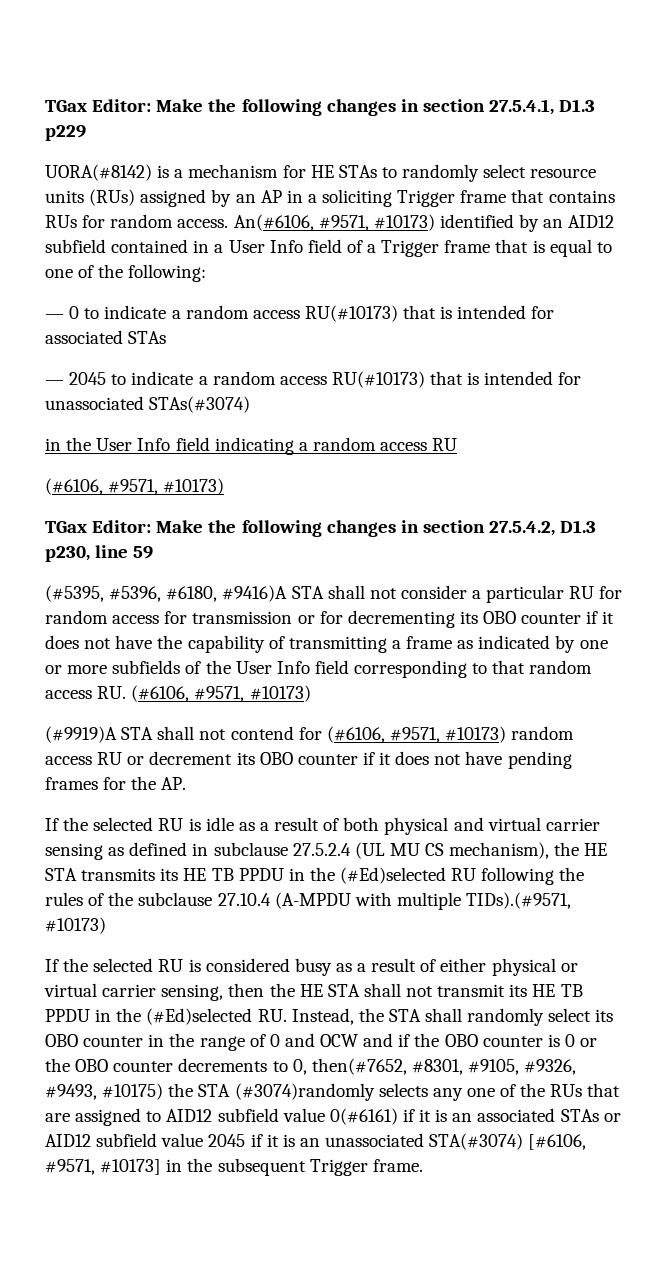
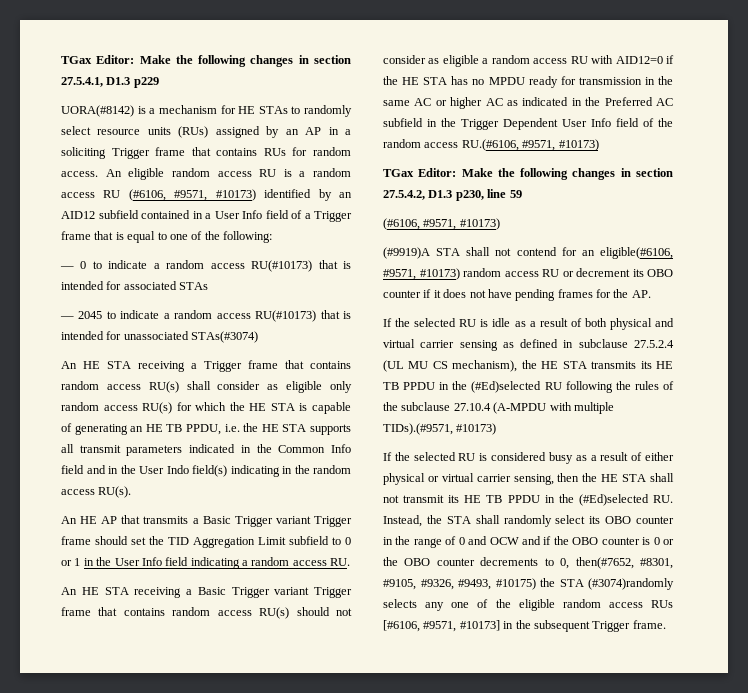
- An(#6106, #9571, #10173) identified by an AID12 subfield contained in a User Info field of a Trigger frame that is equal to one of the following:
+ An eligible random access RU is a random access RU (#6106, #9571, #10173) identified by an AID12 subfield contained in a User Info field of a Trigger frame that is equal to one of the following:
- in the User Info field indicating a random access RU
- (#6106, #9571, #10173)
+ An HE STA receiving a Trigger frame that contains random access RU(s) shall consider as eligible only random access RU(s) for which the HE STA is capable of generating an HE TB PPDU, i.e. the HE STA supports all transmit parameters indicated in the Common Info field and in the User Indo field(s) indicating in the random access RU(s).
+ An HE AP that transmits a Basic Trigger variant Trigger frame should set the TID Aggregation Limit subfield to 0 or 1 in the User Info field indicating a random access RU.
+ An HE STA receiving a Basic Trigger variant Trigger frame that contains random access RU(s) should not consider as eligible a random access RU with AID12=0 if the HE STA has no MPDU ready for transmission in the same AC or higher AC as indicated in the Preferred AC subfield in the Trigger Dependent User Info field of the random access RU.(#6106, #9571, #10173)
  TGax Editor: Make the following changes in section 27.5.4.2, D1.3 p230, line 59
- (#5395, #5396, #6180, #9416)A STA shall not consider a particular RU for random access for transmission or for decrementing its OBO counter if it does not have the capability of transmitting a frame as indicated by one or more subfields of the User Info field corresponding to that random access RU. (#6106, #9571, #10173)
+ (#6106, #9571, #10173)
- (#9919)A STA shall not contend for (#6106, #9571, #10173) random access RU or decrement its OBO counter if it does not have pending frames for the AP.
+ (#9919)A STA shall not contend for an eligible(#6106, #9571, #10173) random access RU or decrement its OBO counter if it does not have pending frames for the AP.
- If the selected RU is considered busy as a result of either physical or virtual carrier sensing, then the HE STA shall not transmit its HE TB PPDU in the (#Ed)selected RU. Instead, the STA shall randomly select its OBO counter in the range of 0 and OCW and if the OBO counter is 0 or the OBO counter decrements to 0, then(#7652, #8301, #9105, #9326, #9493, #10175) the STA (#3074)randomly selects any one of the RUs that are assigned to AID12 subfield value 0(#6161) if it is an associated STAs or AID12 subfield value 2045 if it is an unassociated STA(#3074) [#6106, #9571, #10173] in the subsequent Trigger frame.
+ If the selected RU is considered busy as a result of either physical or virtual carrier sensing, then the HE STA shall not transmit its HE TB PPDU in the (#Ed)selected RU. Instead, the STA shall randomly select its OBO counter in the range of 0 and OCW and if the OBO counter is 0 or the OBO counter decrements to 0, then(#7652, #8301, #9105, #9326, #9493, #10175) the STA (#3074)randomly selects any one of the eligible random access RUs [#6106, #9571, #10173] in the subsequent Trigger frame.

